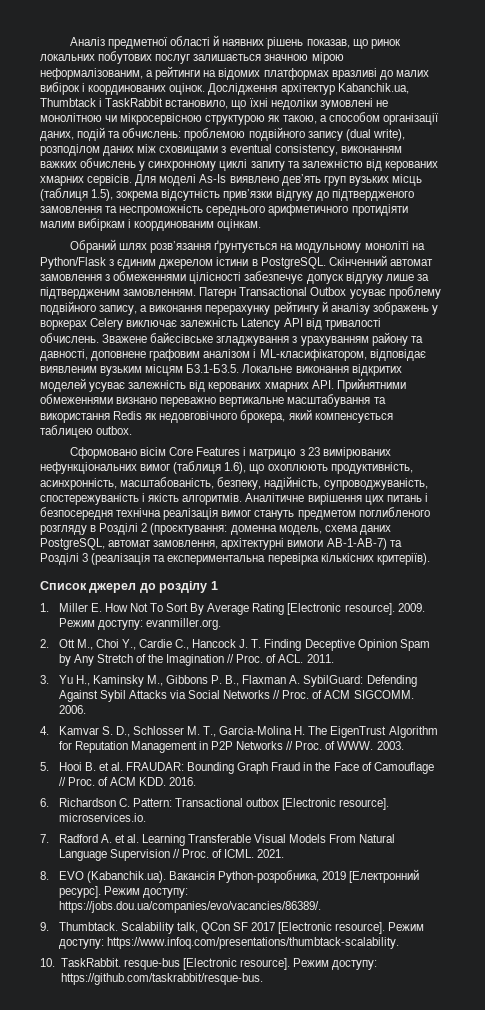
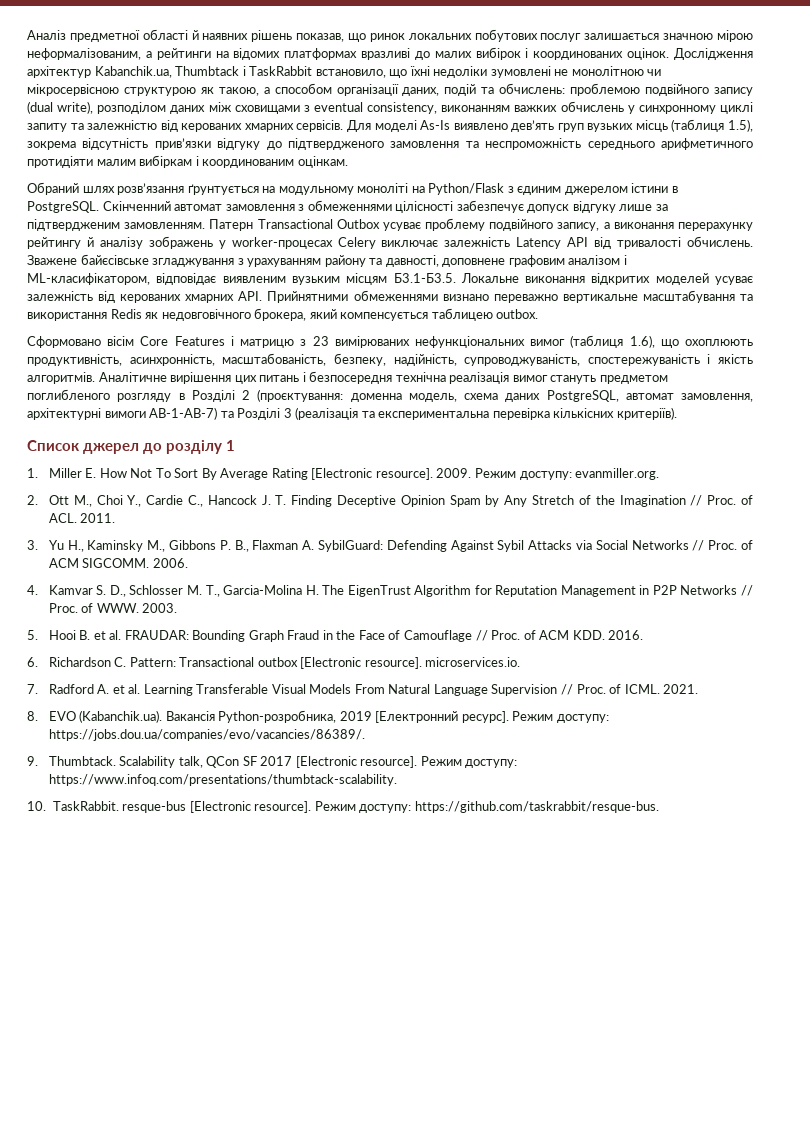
- Патерн Transactional Outbox усуває проблему подвійного запису, а виконання перерахунку рейтингу й аналізу зображень у воркерах Celery виключає залежність Latency API від тривалості обчислень.
+ Патерн Transactional Outbox усуває проблему подвійного запису, а виконання перерахунку рейтингу й аналізу зображень у worker-процесах Celery виключає залежність Latency API від тривалості обчислень.

